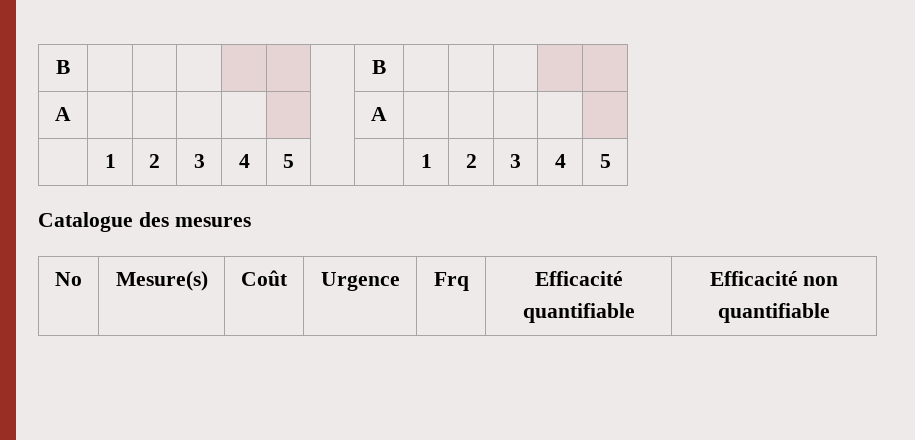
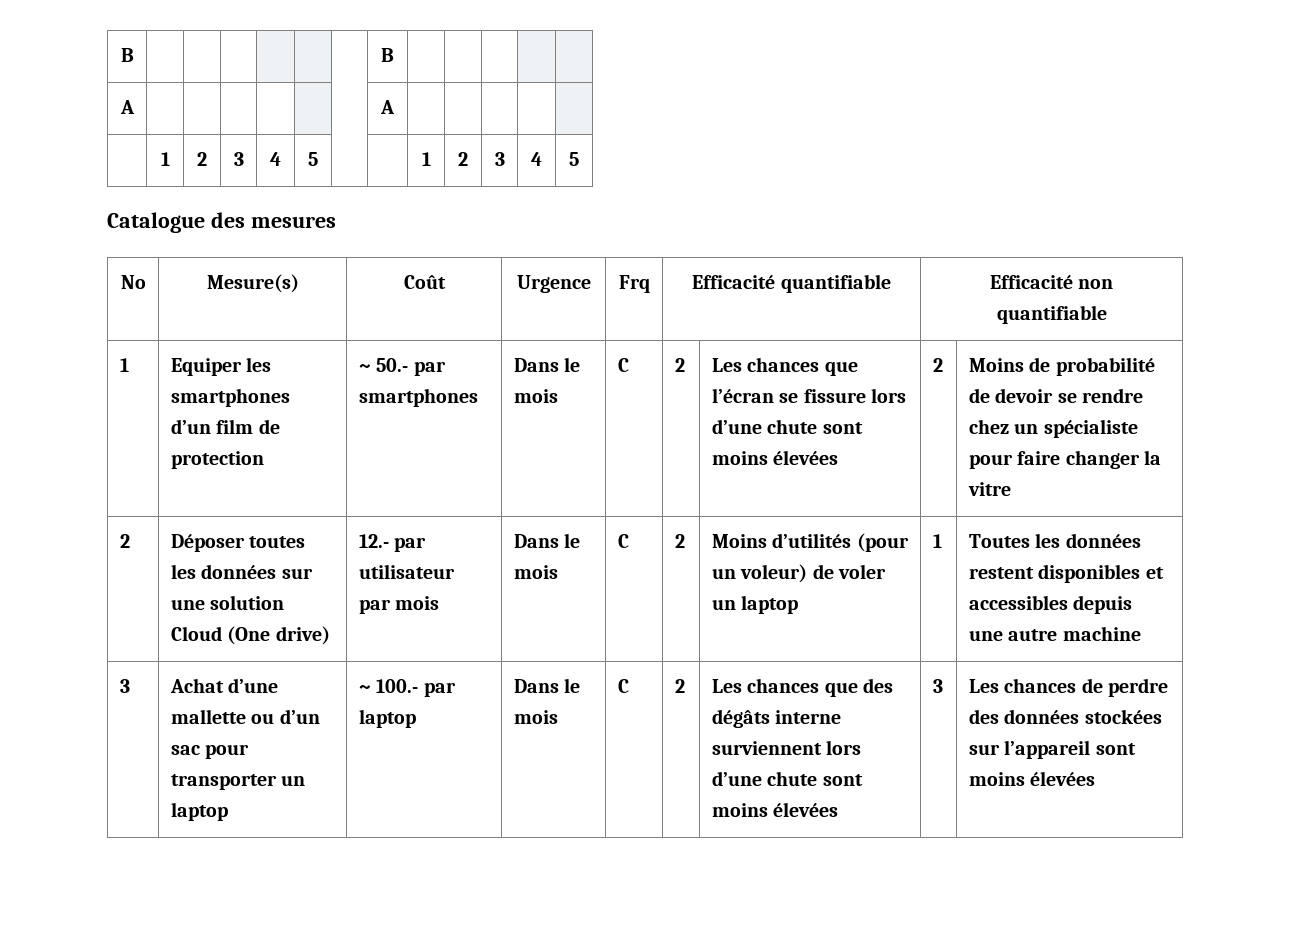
+ 1 | Equiper les smartphones d’un film de protection | ~ 50.- par smartphones | Dans le mois | C | 2 | Les chances que l’écran se fissure lors d’une chute sont moins élevées | 2 | Moins de probabilité de devoir se rendre chez un spécialiste pour faire changer la vitre
+ 2 | Déposer toutes les données sur une solution Cloud (One drive) | 12.- par utilisateur par mois | Dans le mois | C | 2 | Moins d’utilités (pour un voleur) de voler un laptop | 1 | Toutes les données restent disponibles et accessibles depuis une autre machine
+ 3 | Achat d’une mallette ou d’un sac pour transporter un laptop | ~ 100.- par laptop | Dans le mois | C | 2 | Les chances que des dégâts interne surviennent lors d’une chute sont moins élevées | 3 | Les chances de perdre des données stockées sur l’appareil sont moins élevées

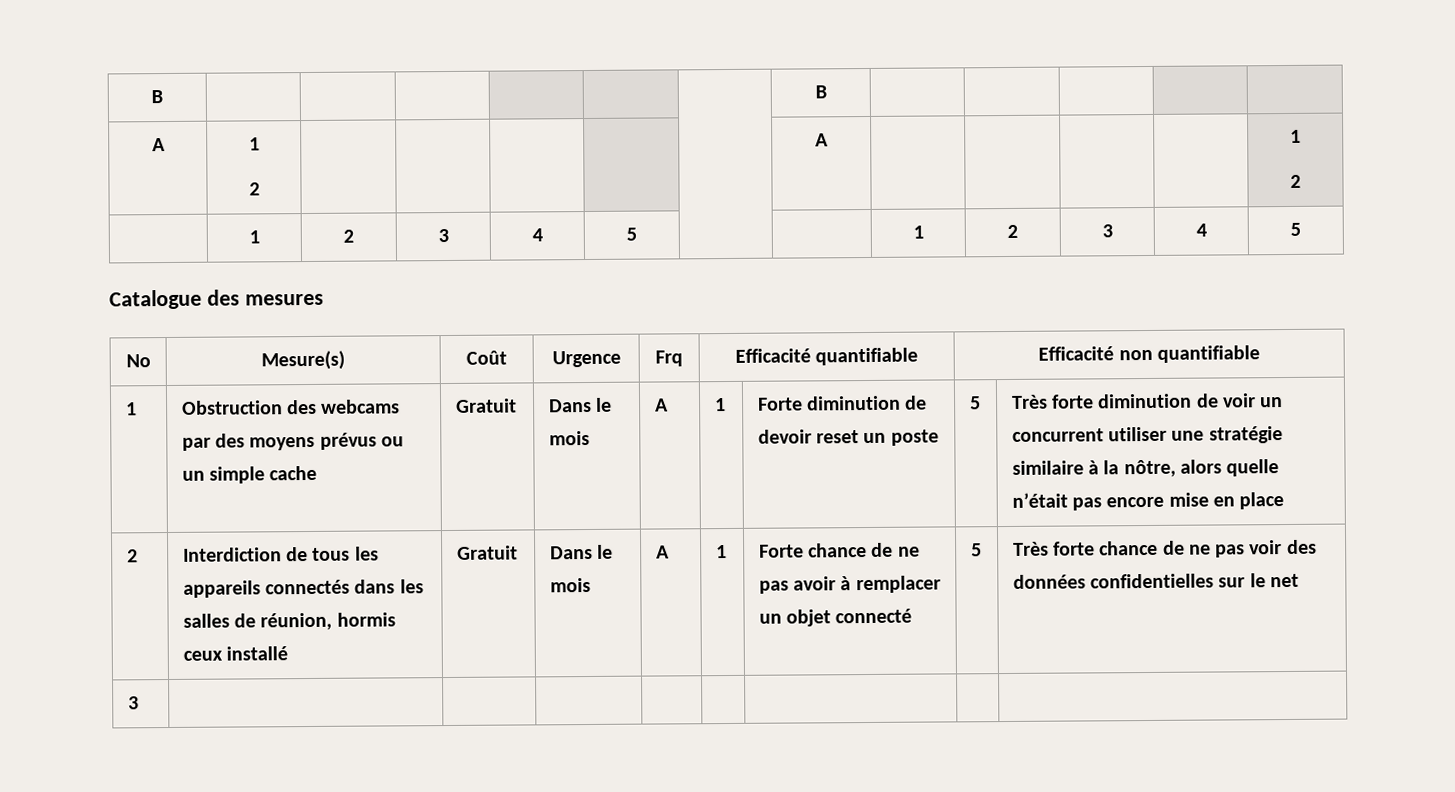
  B | | | | | | | B | | | | |
- A | | | | | | | A | | | | |
+ A | 1
+ 2 | | | | | | A | | | | | 1
+ 2
- Equiper les smartphones d’un film de protection | ~ 50.- par smartphones | Dans le mois | C | 2 | Les chances que l’écran se fissure lors d’une chute sont moins élevées | 2 | Moins de probabilité de devoir se rendre chez un spécialiste pour faire changer la vitre
- 2 | Déposer toutes les données sur une solution Cloud (One drive) | 12.- par utilisateur par mois | Dans le mois | C | 2 | Moins d’utilités (pour un voleur) de voler un laptop | 1 | Toutes les données restent disponibles et accessibles depuis une autre machine
- 3 | Achat d’une mallette ou d’un sac pour transporter un laptop | ~ 100.- par laptop | Dans le mois | C | 2 | Les chances que des dégâts interne surviennent lors d’une chute sont moins élevées | 3 | Les chances de perdre des données stockées sur l’appareil sont moins élevées
+ Obstruction des webcams par des moyens prévus ou un simple cache | Gratuit | Dans le mois | A | 1 | Forte diminution de devoir reset un poste | 5 | Très forte diminution de voir un concurrent utiliser une stratégie similaire à la nôtre, alors quelle n’était pas encore mise en place
+ 2 | Interdiction de tous les appareils connectés dans les salles de réunion, hormis ceux installé | Gratuit | Dans le mois | A | 1 | Forte chance de ne pas avoir à remplacer un objet connecté | 5 | Très forte chance de ne pas voir des données confidentielles sur le net
+ 3 | | | | | | | |

